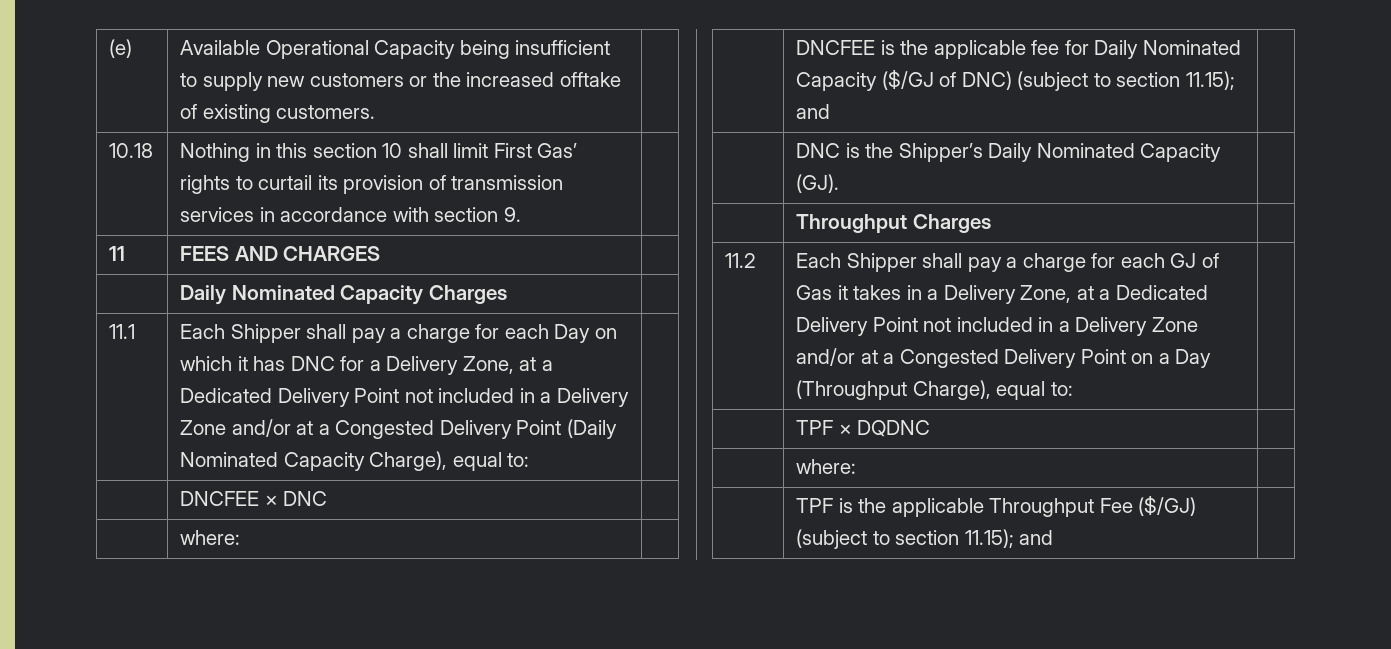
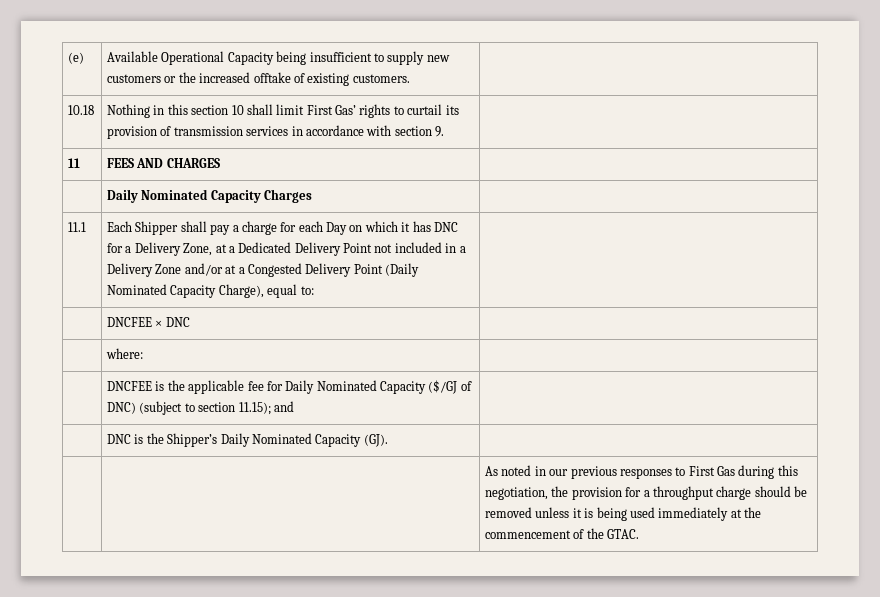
- | Throughput Charges |
- 11.2 | Each Shipper shall pay a charge for each GJ of Gas it takes in a Delivery Zone, at a Dedicated Delivery Point not included in a Delivery Zone and/or at a Congested Delivery Point on a Day (Throughput Charge), equal to: |
- | TPF × DQDNC |
- | where: |
- | TPF is the applicable Throughput Fee ($/GJ) (subject to section 11.15); and |
+ | | As noted in our previous responses to First Gas during this negotiation, the provision for a throughput charge should be removed unless it is being used immediately at the commencement of the GTAC.

